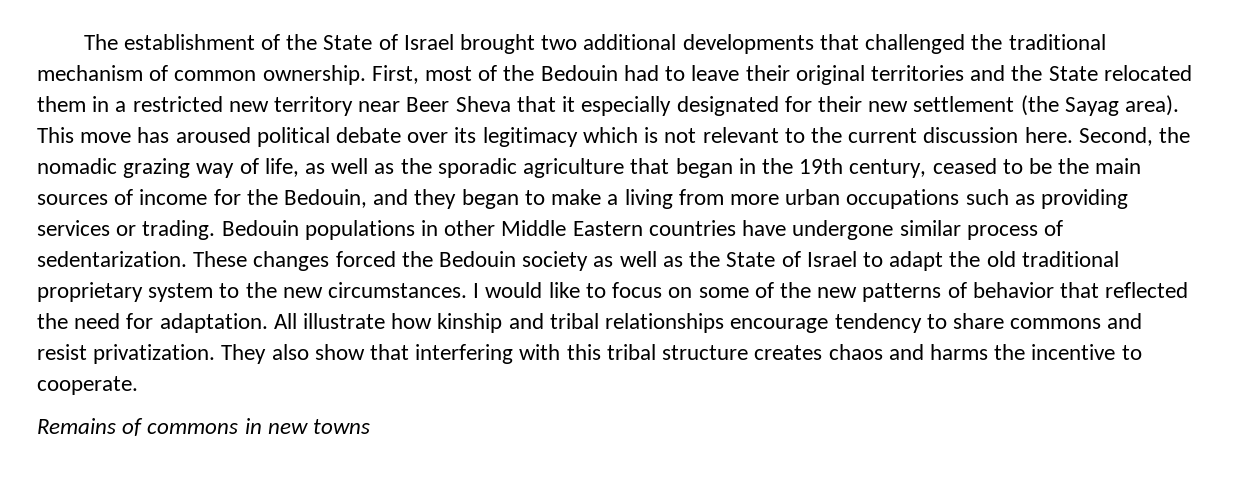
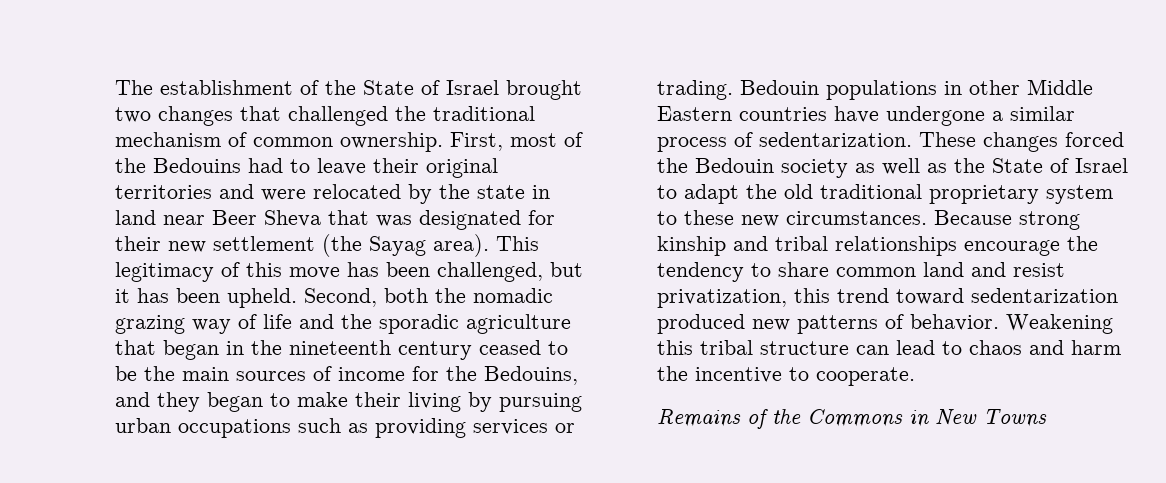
- The establishment of the State of Israel brought two additional developments that challenged the traditional mechanism of common ownership.
+ The establishment of the State of Israel brought two changes that challenged the traditional mechanism of common ownership.
- First, most of the Bedouin had to leave their original territories and the State relocated them in a restricted new territory near Beer Sheva that it especially designated for their new settlement (the Sayag area).
+ First, most of the Bedouins had to leave their original territories and were relocated by the state in land near Beer Sheva that was designated for their new settlement (the Sayag area).
- This move has aroused political debate over its legitimacy which is not relevant to the current discussion here. Second, the nomadic grazing way of life, as well as the sporadic agriculture that began in the 19th century, ceased to be the main sources of income for the Bedouin, and they began to make a living from more urban occupations such as providing services or trading.
+ This legitimacy of this move has been challenged, but it has been upheld. Second, both the nomadic grazing way of life and the sporadic agriculture that began in the nineteenth century ceased to be the main sources of income for the Bedouins, and they began to make their living by pursuing urban occupations such as providing services or trading.
- Bedouin populations in other Middle Eastern countries have undergone similar process of sedentarization.
+ Bedouin populations in other Middle Eastern countries have undergone a similar process of sedentarization.
- These changes forced the Bedouin society as well as the State of Israel to adapt the old traditional proprietary system to the new circumstances.
+ These changes forced the Bedouin society as well as the State of Israel to adapt the old traditional proprietary system to these new circumstances.
- I would like to focus on some of the new patterns of behavior that reflected the need for adaptation. All illustrate how kinship and tribal relationships encourage tendency to share commons and resist privatization. They also show that interfering with this tribal structure creates chaos and harms the incentive to cooperate.
+ Because strong kinship and tribal relationships encourage the tendency to share common land and resist privatization, this trend toward sedentarization produced new patterns of behavior. Weakening this tribal structure can lead to chaos and harm the incentive to cooperate.
- Remains of commons in new towns
+ Remains of the Commons in New Towns

